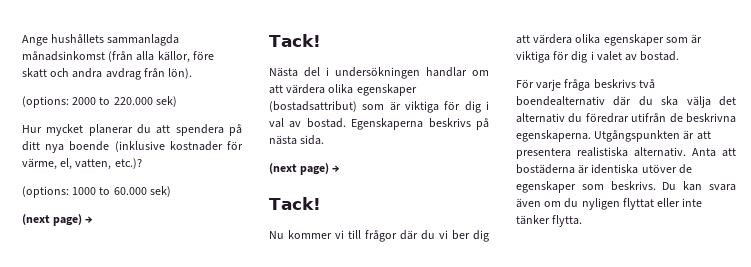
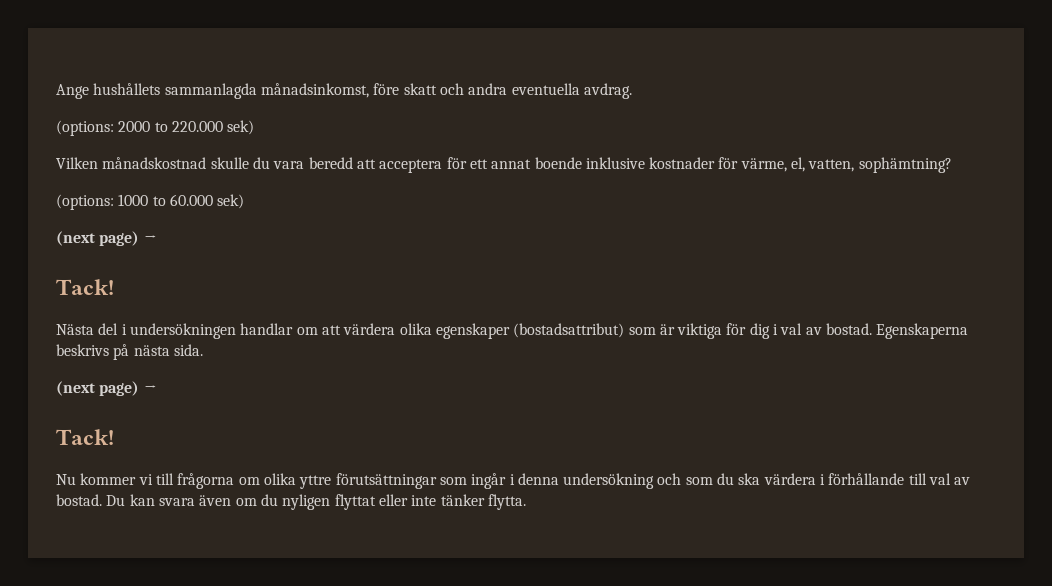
- Ange hushållets sammanlagda månadsinkomst (från alla källor, före skatt och andra avdrag från lön).
+ Ange hushållets sammanlagda månadsinkomst, före skatt och andra eventuella avdrag.
- Hur mycket planerar du att spendera på ditt nya boende (inklusive kostnader för värme, el, vatten, etc.)?
+ Vilken månadskostnad skulle du vara beredd att acceptera för ett annat boende inklusive kostnader för värme, el, vatten, sophämtning?
- Nu kommer vi till frågor där du vi ber dig att värdera olika egenskaper som är viktiga för dig i valet av bostad.
- För varje fråga beskrivs två boendealternativ där du ska välja det alternativ du föredrar utifrån de beskrivna egenskaperna. Utgångspunkten är att presentera realistiska alternativ. Anta att bostäderna är identiska utöver de egenskaper som beskrivs.
+ Nu kommer vi till frågorna om olika yttre förutsättningar som ingår i denna undersökning och som du ska värdera i förhållande till val av bostad.

